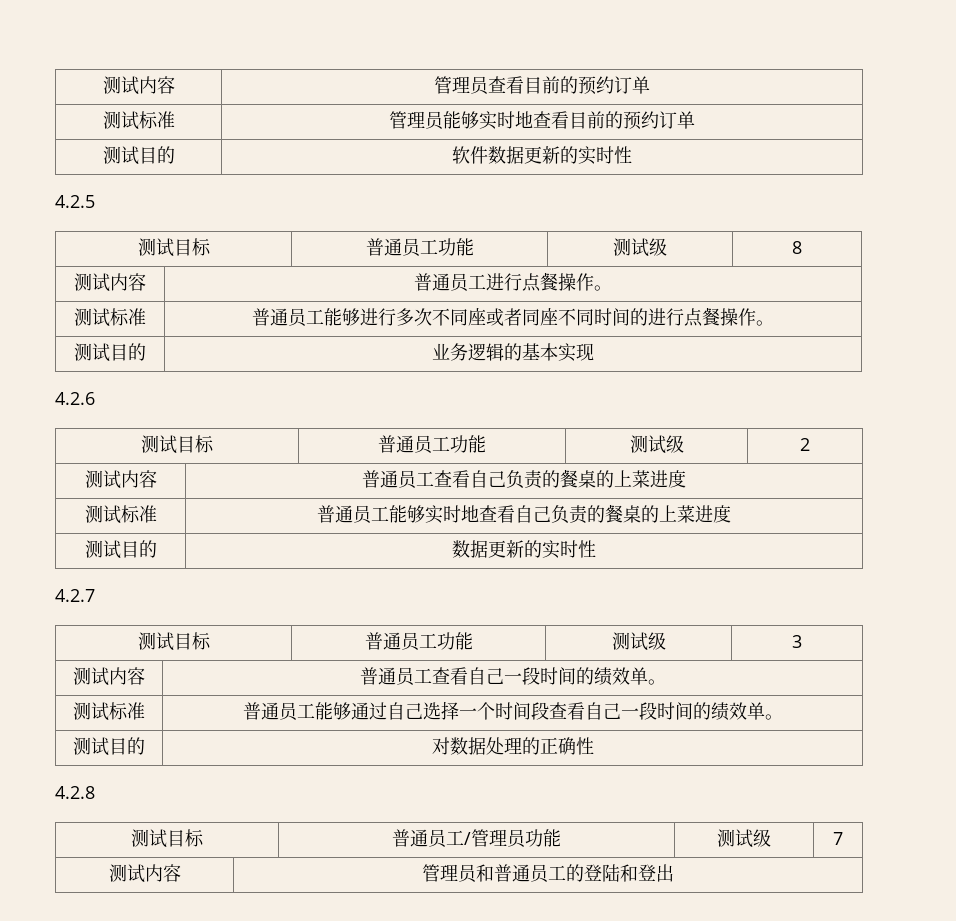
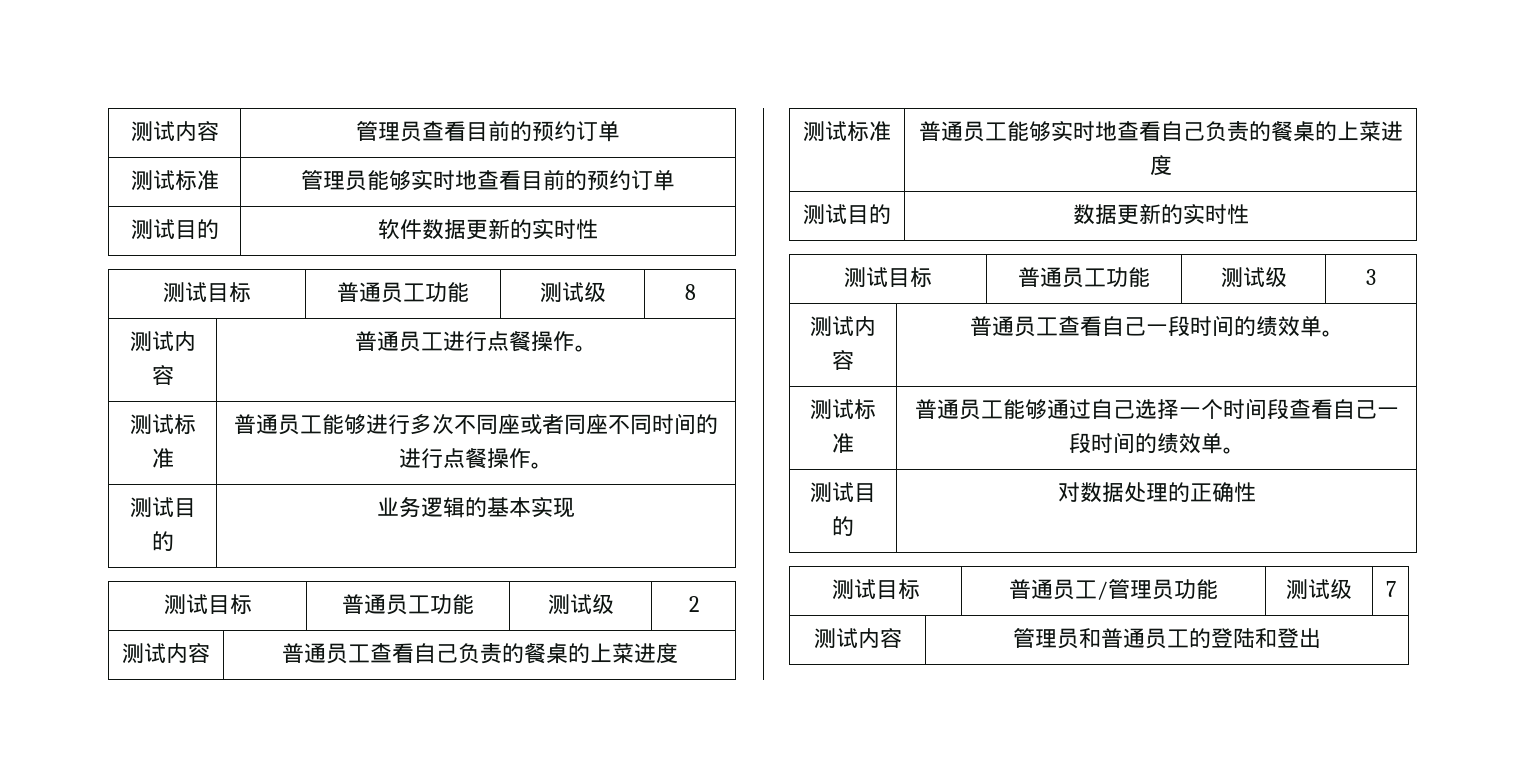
- 4.2.5
- 4.2.6
- 4.2.7
- 4.2.8

